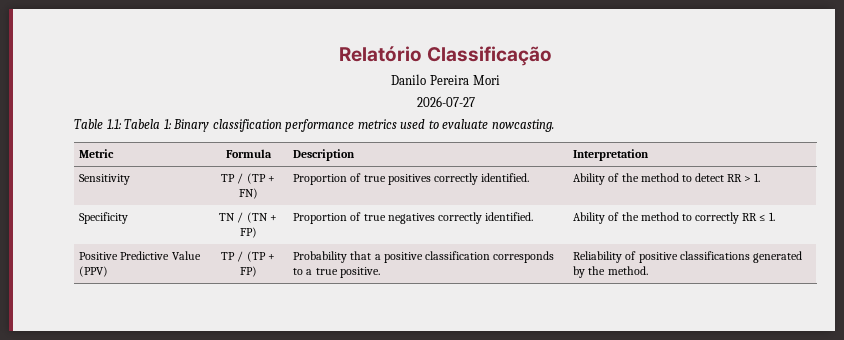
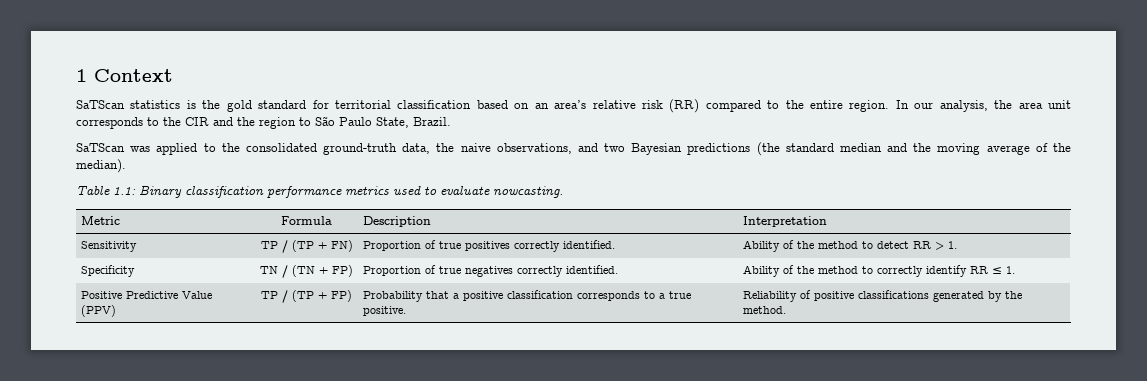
- Relatório Classificação
- Danilo Pereira Mori
- 2026-07-27
+ 1 Context
+ SaTScan statistics is the gold standard for territorial classification based on an area’s relative risk (RR) compared to the entire region. In our analysis, the area unit corresponds to the CIR and the region to São Paulo State, Brazil.
+ SaTScan was applied to the consolidated ground-truth data, the naive observations, and two Bayesian predictions (the standard median and the moving average of the median).
- Table 1.1: Tabela 1: Binary classification performance metrics used to evaluate nowcasting.
+ Table 1.1: Binary classification performance metrics used to evaluate nowcasting.
- Specificity | TN / (TN + FP) | Proportion of true negatives correctly identified. | Ability of the method to correctly RR ≤ 1.
+ Specificity | TN / (TN + FP) | Proportion of true negatives correctly identified. | Ability of the method to correctly identify RR ≤ 1.

